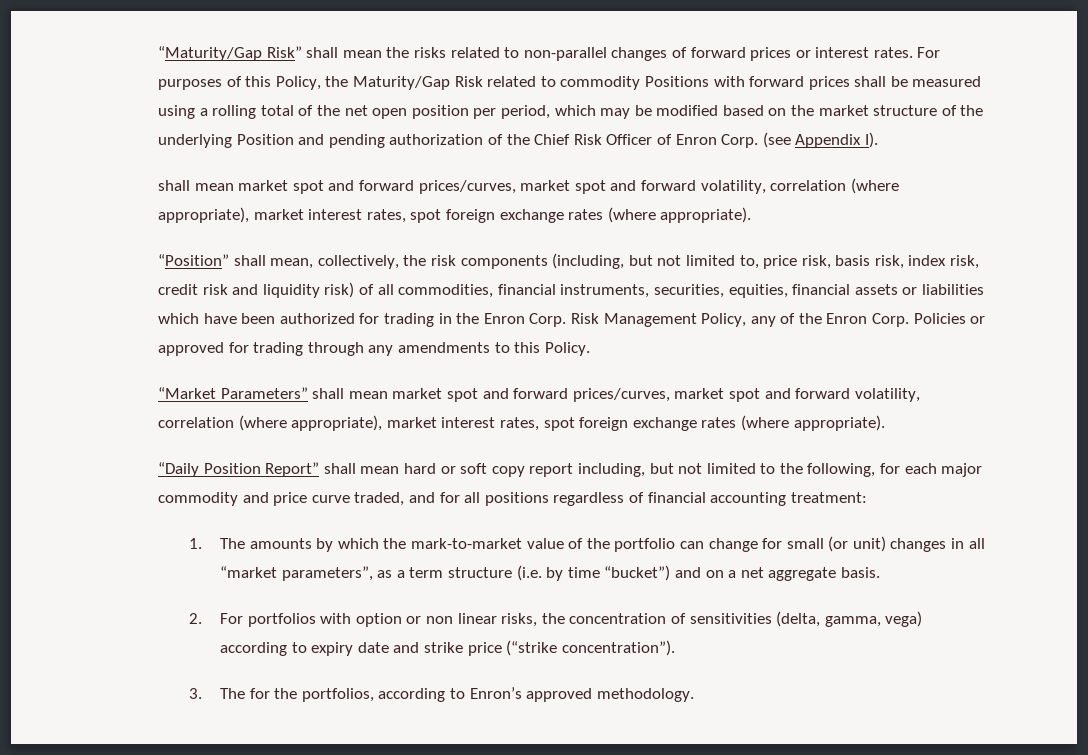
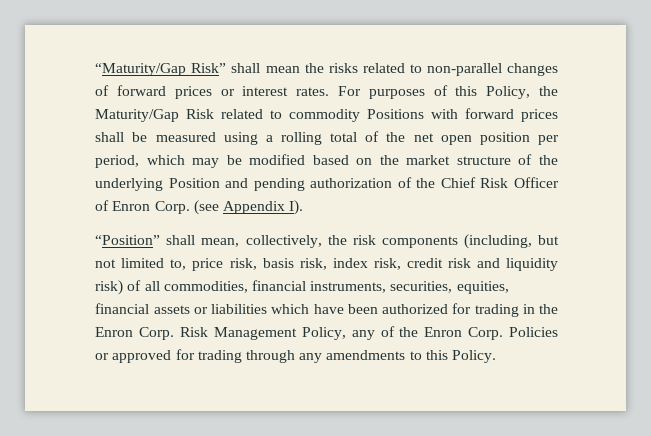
  (see Appendix I).
- shall mean market spot and forward prices/curves, market spot and forward volatility, correlation (where appropriate), market interest rates, spot foreign exchange rates (where appropriate).
- “Market Parameters” shall mean market spot and forward prices/curves, market spot and forward volatility, correlation (where appropriate), market interest rates, spot foreign exchange rates (where appropriate).
- “Daily Position Report” shall mean hard or soft copy report including, but not limited to the following, for each major commodity and price curve traded, and for all positions regardless of financial accounting treatment:
- 1. The amounts by which the mark-to-market value of the portfolio can change for small (or unit) changes in all “market parameters”, as a term structure (i.e. by time “bucket”) and on a net aggregate basis.
- 2. For portfolios with option or non linear risks, the concentration of sensitivities (delta, gamma, vega) according to expiry date and strike price (“strike concentration”).
- 3. The for the portfolios, according to Enron’s approved methodology.

